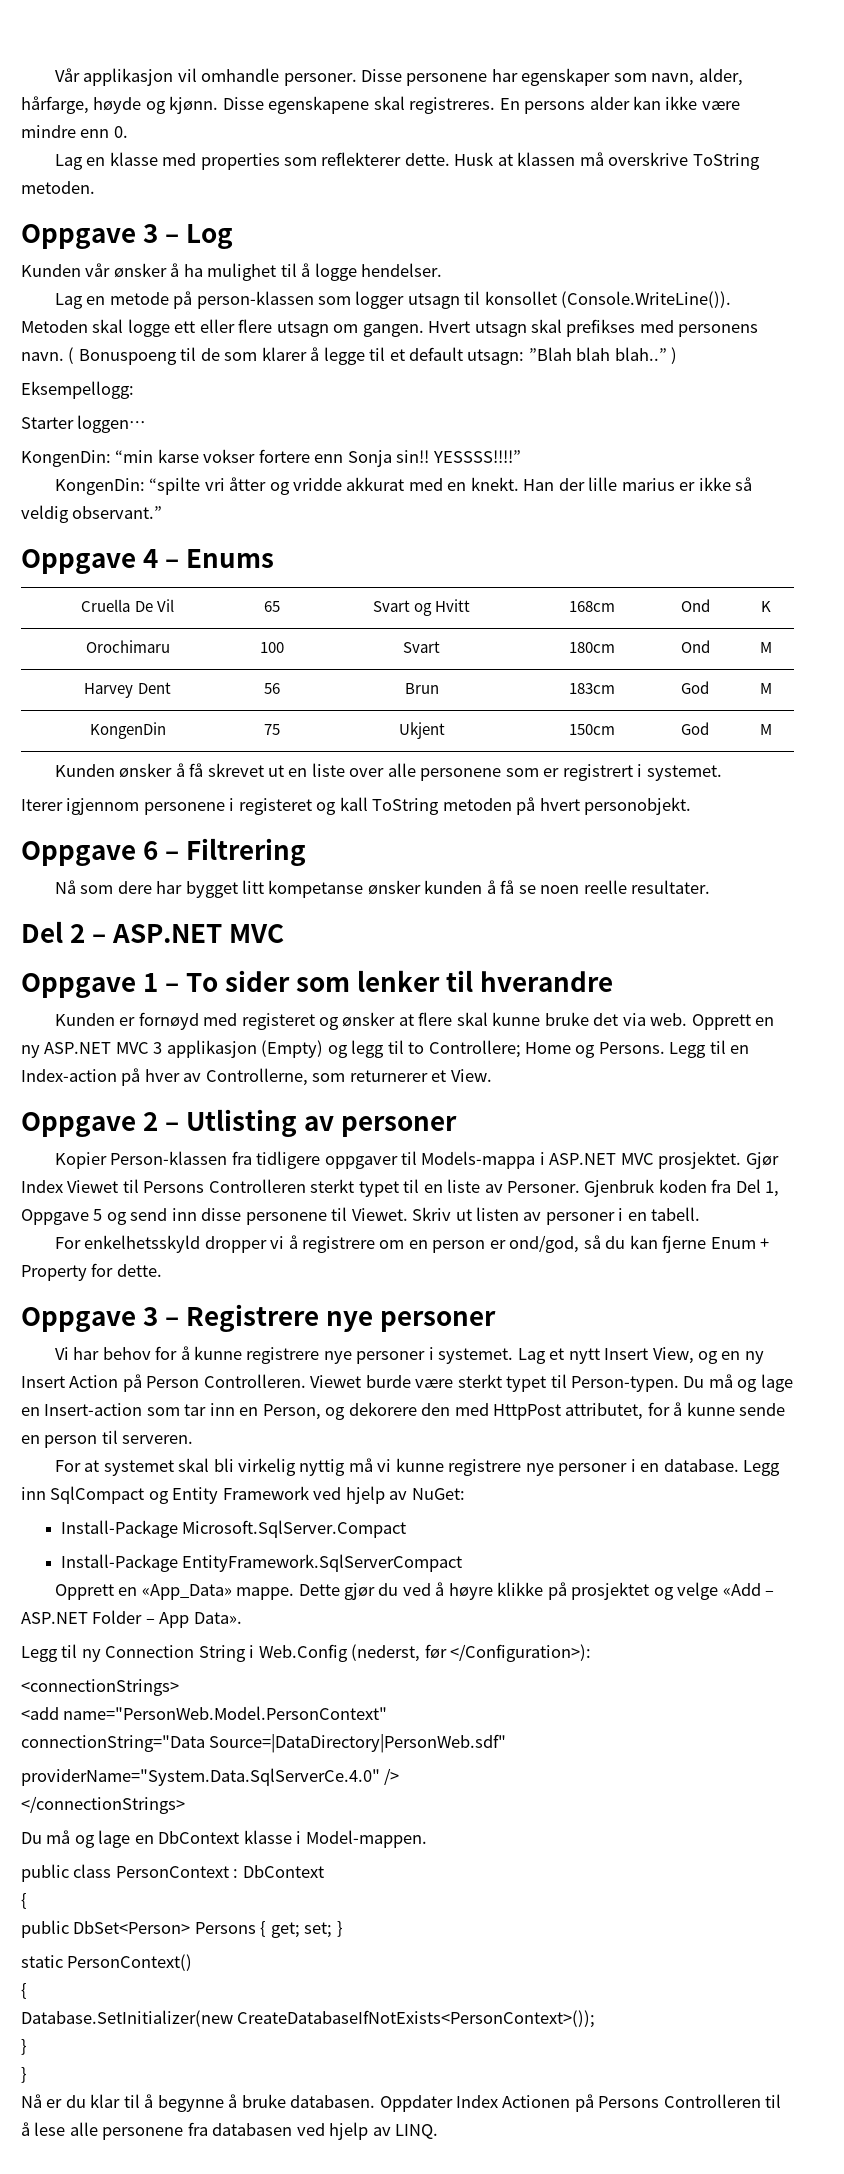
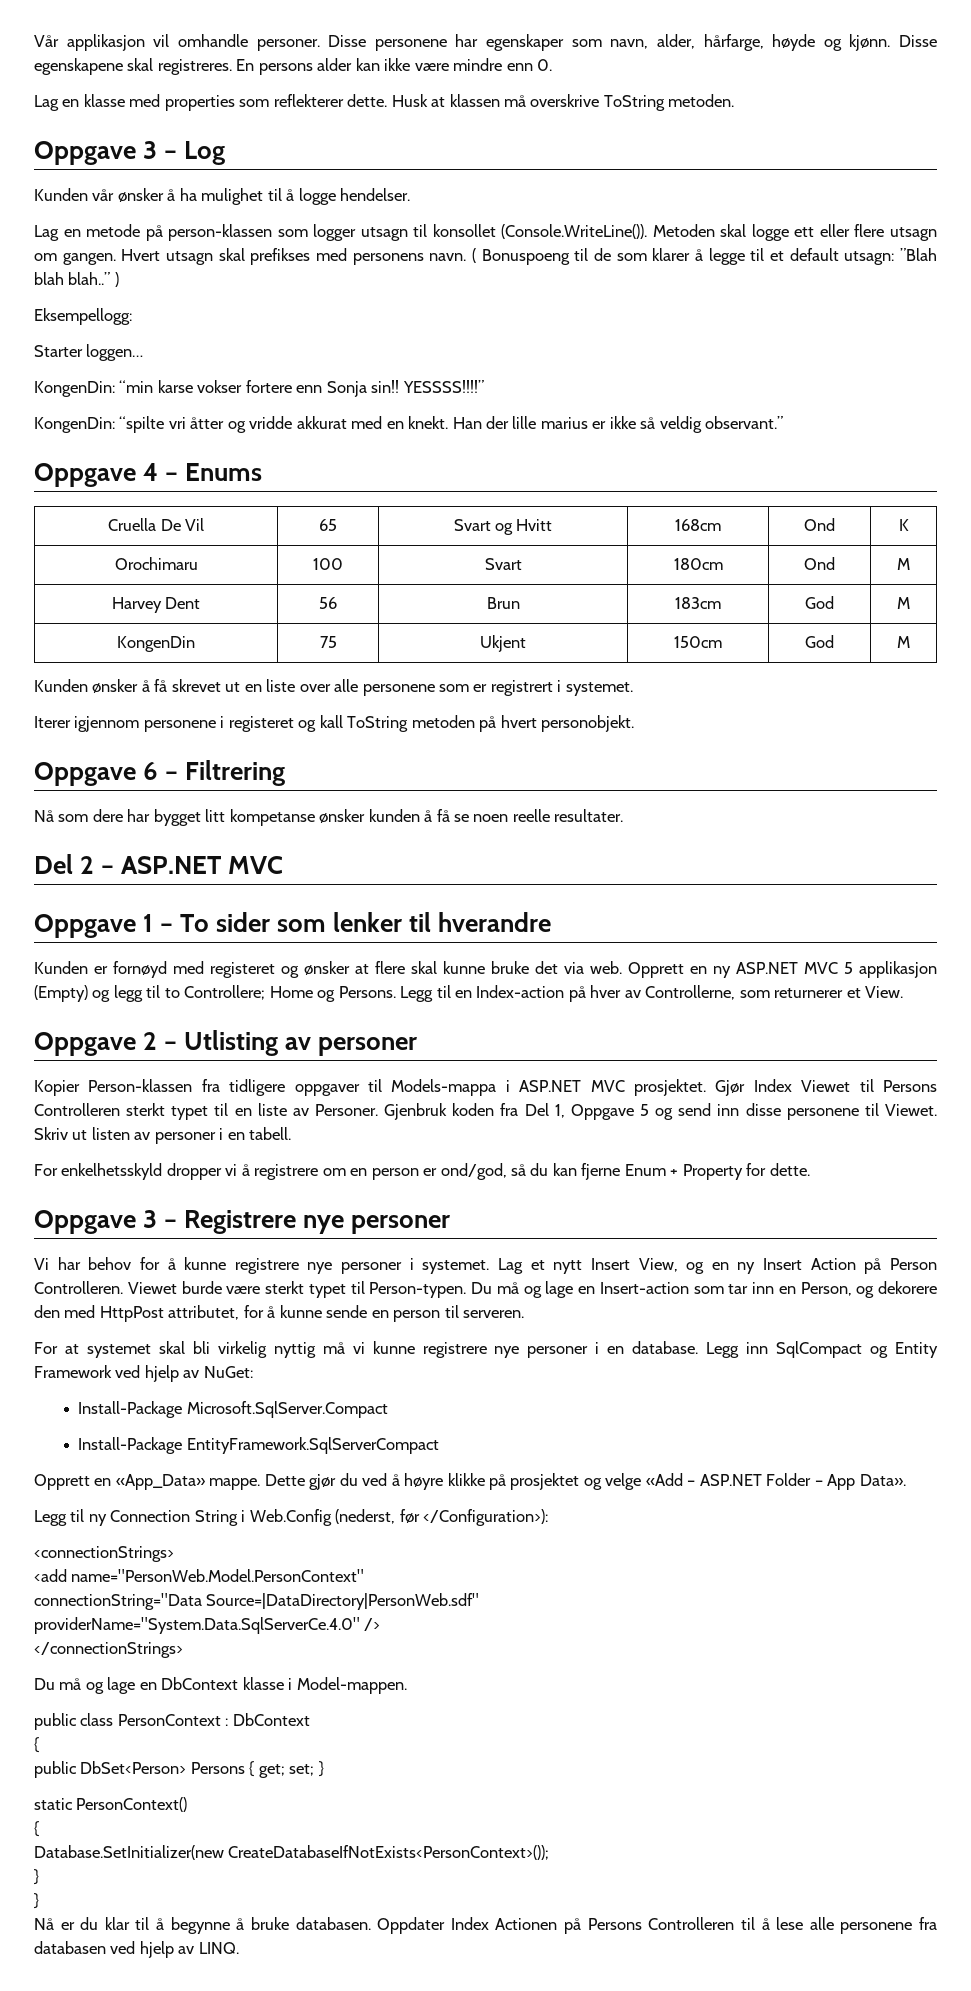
- Opprett en ny ASP.NET MVC 3 applikasjon (Empty) og legg til to Controllere; Home og Persons.
+ Opprett en ny ASP.NET MVC 5 applikasjon (Empty) og legg til to Controllere; Home og Persons.

